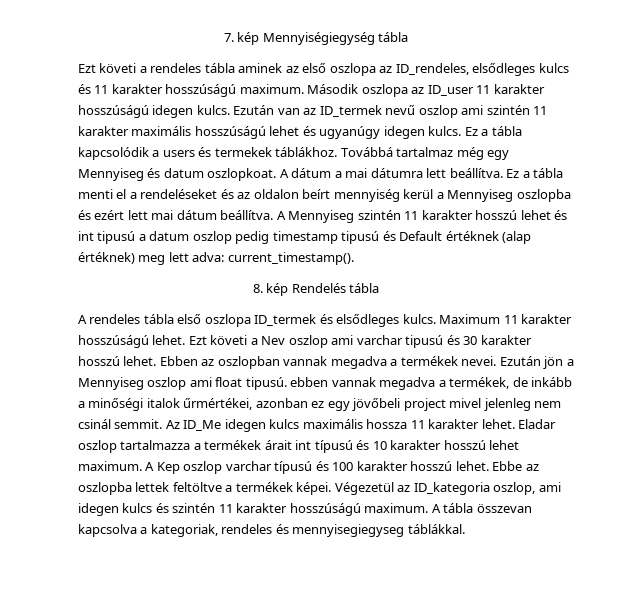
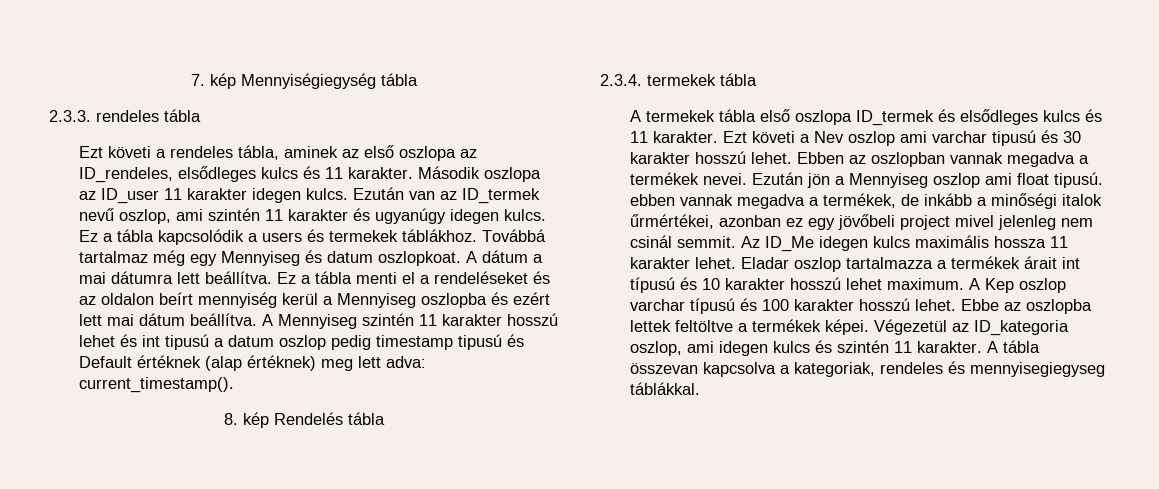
+ 2.3.3. rendeles tábla
- Ezt követi a rendeles tábla aminek az első oszlopa az ID_rendeles, elsődleges kulcs és 11 karakter hosszúságú maximum.
+ Ezt követi a rendeles tábla, aminek az első oszlopa az ID_rendeles, elsődleges kulcs és 11 karakter.
- Második oszlopa az ID_user 11 karakter hosszúságú idegen kulcs.
+ Második oszlopa az ID_user 11 karakter idegen kulcs.
- Ezután van az ID_termek nevű oszlop ami szintén 11 karakter maximális hosszúságú lehet és ugyanúgy idegen kulcs.
+ Ezután van az ID_termek nevű oszlop, ami szintén 11 karakter és ugyanúgy idegen kulcs.
- A rendeles tábla első oszlopa ID_termek és elsődleges kulcs. Maximum 11 karakter hosszúságú lehet.
+ 2.3.4. termekek tábla
+ A termekek tábla első oszlopa ID_termek és elsődleges kulcs és 11 karakter.
- Végezetül az ID_kategoria oszlop, ami idegen kulcs és szintén 11 karakter hosszúságú maximum.
+ Végezetül az ID_kategoria oszlop, ami idegen kulcs és szintén 11 karakter.

